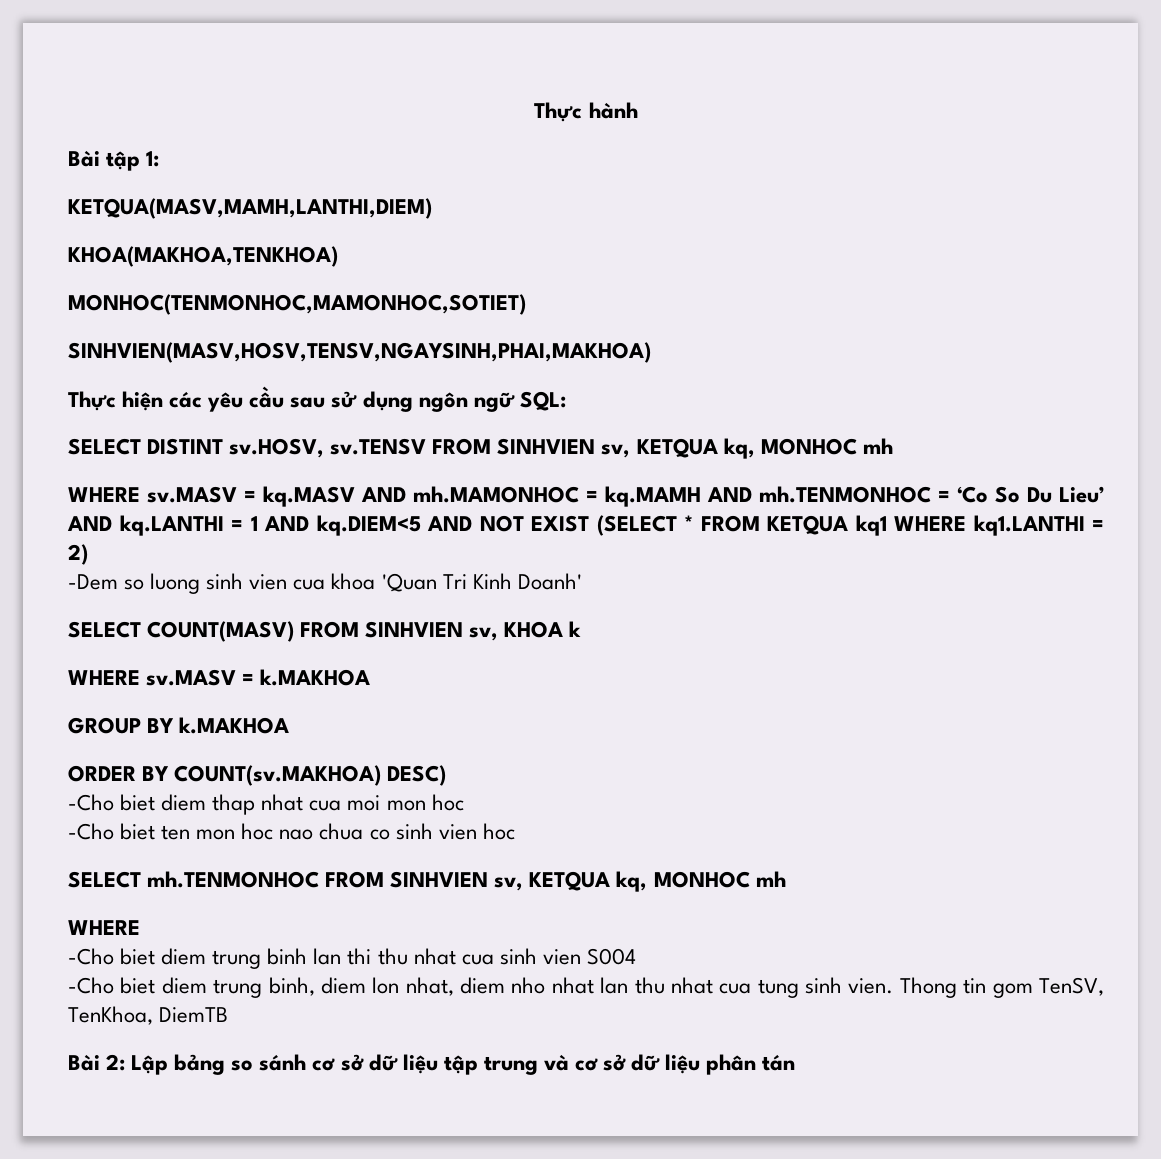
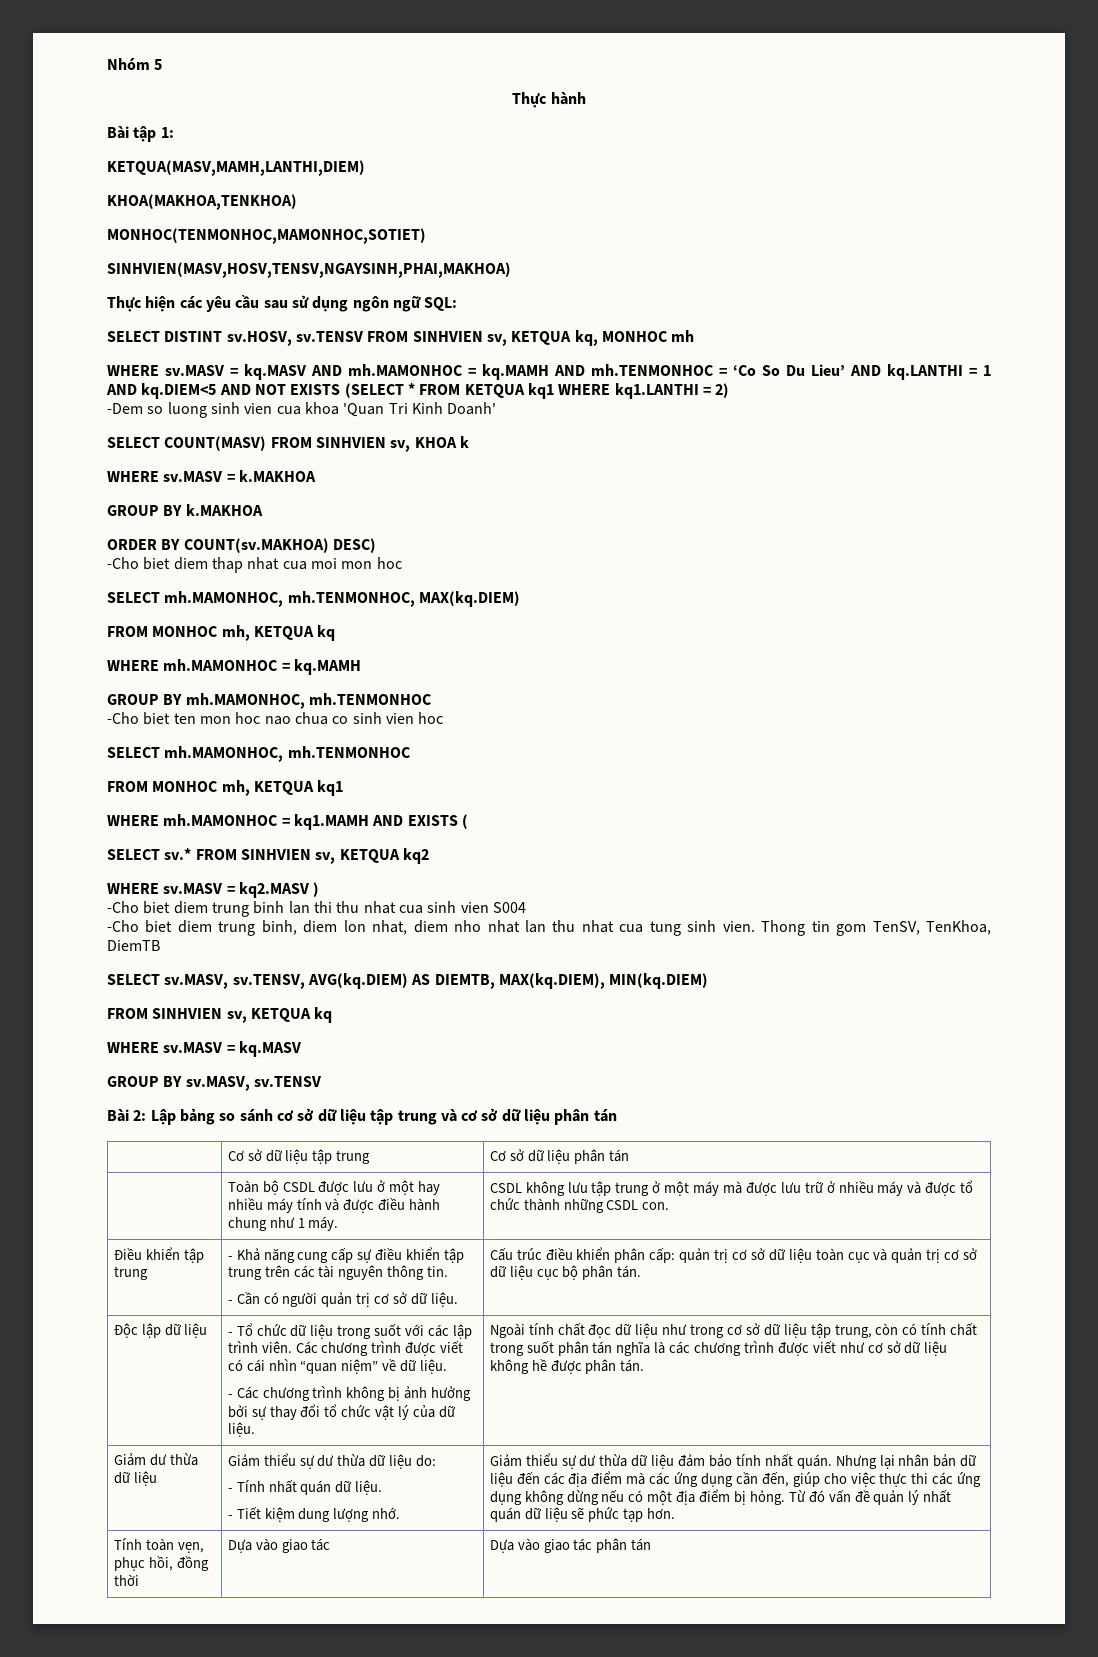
+ Nhóm 5
- WHERE sv.MASV = kq.MASV AND mh.MAMONHOC = kq.MAMH AND mh.TENMONHOC = ‘Co So Du Lieu’ AND kq.LANTHI = 1 AND kq.DIEM<5 AND NOT EXIST (SELECT * FROM KETQUA kq1 WHERE kq1.LANTHI = 2)
+ WHERE sv.MASV = kq.MASV AND mh.MAMONHOC = kq.MAMH AND mh.TENMONHOC = ‘Co So Du Lieu’ AND kq.LANTHI = 1 AND kq.DIEM<5 AND NOT EXISTS (SELECT * FROM KETQUA kq1 WHERE kq1.LANTHI = 2)
+ SELECT mh.MAMONHOC, mh.TENMONHOC, MAX(kq.DIEM)
+ FROM MONHOC mh, KETQUA kq
+ WHERE mh.MAMONHOC = kq.MAMH
+ GROUP BY mh.MAMONHOC, mh.TENMONHOC
- SELECT mh.TENMONHOC FROM SINHVIEN sv, KETQUA kq, MONHOC mh
- WHERE
+ SELECT mh.MAMONHOC, mh.TENMONHOC
+ FROM MONHOC mh, KETQUA kq1
+ WHERE mh.MAMONHOC = kq1.MAMH AND EXISTS (
+ SELECT sv.* FROM SINHVIEN sv, KETQUA kq2
+ WHERE sv.MASV = kq2.MASV )
+ SELECT sv.MASV, sv.TENSV, AVG(kq.DIEM) AS DIEMTB, MAX(kq.DIEM), MIN(kq.DIEM)
+ FROM SINHVIEN sv, KETQUA kq
+ WHERE sv.MASV = kq.MASV
+ GROUP BY sv.MASV, sv.TENSV
+ | Cơ sở dữ liệu tập trung | Cơ sở dữ liệu phân tán
+ | Toàn bộ CSDL được lưu ở một hay nhiều máy tính và được điều hành chung như 1 máy. | CSDL không lưu tập trung ở một máy mà được lưu trữ ở nhiều máy và được tổ chức thành những CSDL con.
+ Điều khiển tập trung | - Khả năng cung cấp sự điều khiển tập trung trên các tài nguyên thông tin.
+ - Cần có người quản trị cơ sở dữ liệu. | Cấu trúc điều khiển phân cấp: quản trị cơ sở dữ liệu toàn cục và quản trị cơ sở dữ liệu cục bộ phân tán.
+ Độc lập dữ liệu | - Tổ chức dữ liệu trong suốt với các lập trình viên. Các chương trình được viết có cái nhìn “quan niệm” về dữ liệu.
+ - Các chương trình không bị ảnh hưởng bởi sự thay đổi tổ chức vật lý của dữ liệu. | Ngoài tính chất đọc dữ liệu như trong cơ sở dữ liệu tập trung, còn có tính chất trong suốt phân tán nghĩa là các chương trình được viết như cơ sở dữ liệu không hề được phân tán.
+ Giảm dư thừa dữ liệu | Giảm thiểu sự dư thừa dữ liệu do:
+ - Tính nhất quán dữ liệu.
+ - Tiết kiệm dung lượng nhớ. | Giảm thiểu sự dư thừa dữ liệu đảm bảo tính nhất quán. Nhưng lại nhân bản dữ liệu đến các địa điểm mà các ứng dụng cần đến, giúp cho việc thực thi các ứng dụng không dừng nếu có một địa điểm bị hỏng. Từ đó vấn đề quản lý nhất quán dữ liệu sẽ phức tạp hơn.
+ Tính toàn vẹn, phục hồi, đồng thời | Dựa vào giao tác | Dựa vào giao tác phân tán

